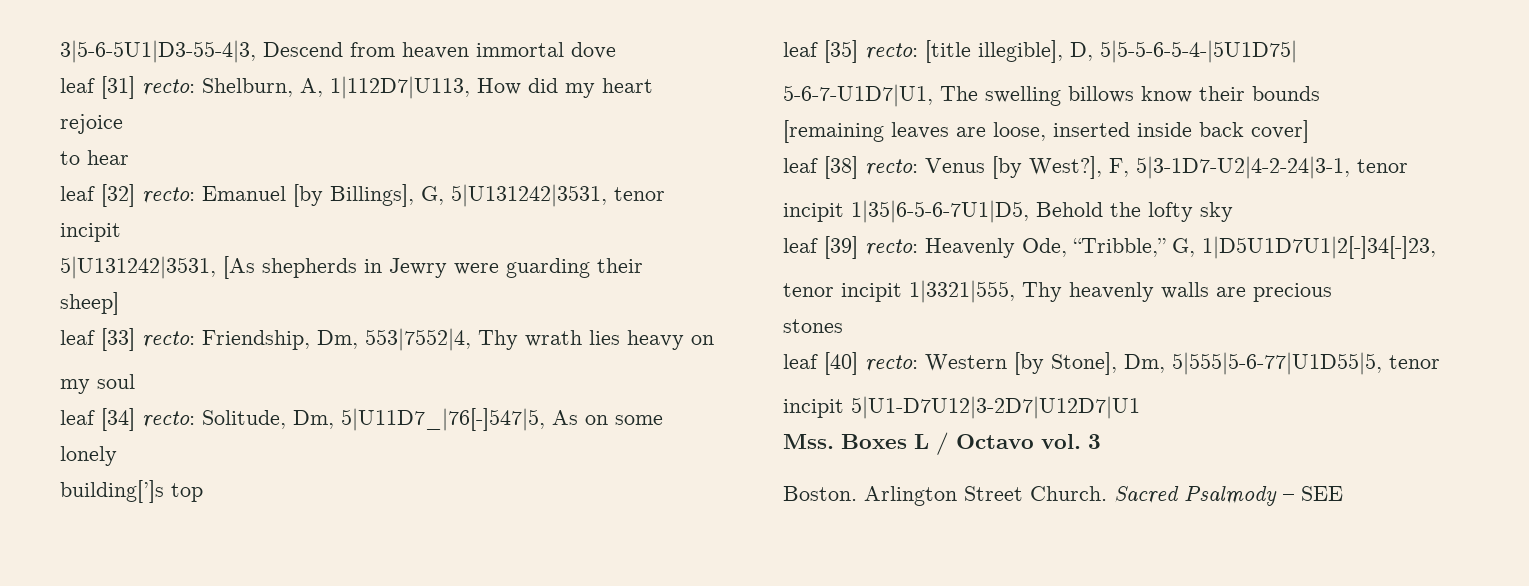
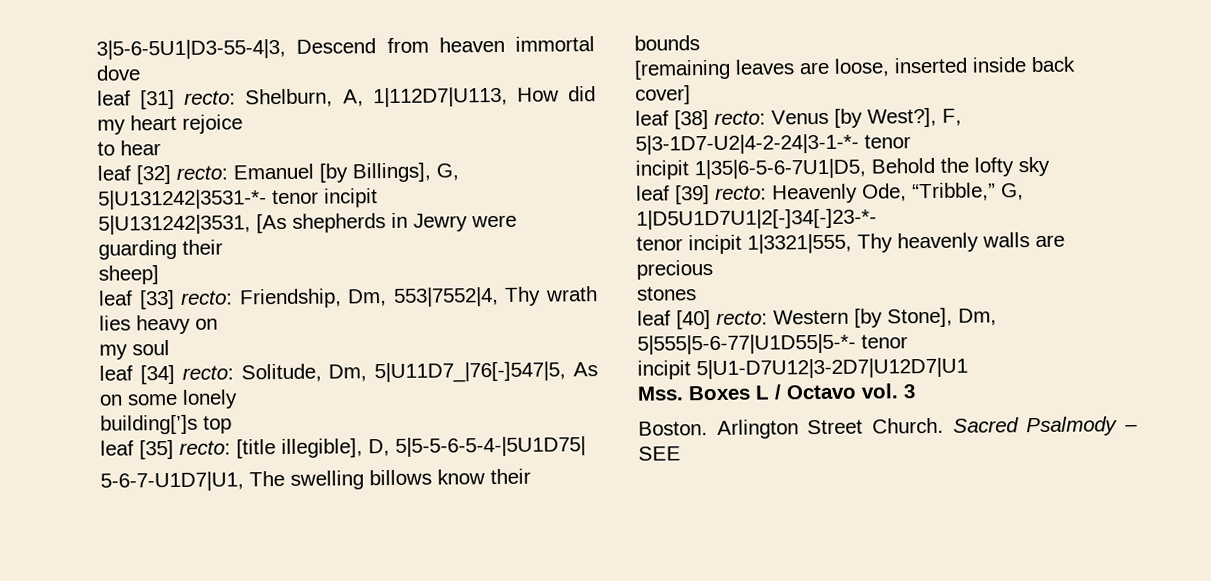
- leaf [32] recto: Emanuel [by Billings], G, 5|U131242|3531, tenor incipit
+ leaf [32] recto: Emanuel [by Billings], G, 5|U131242|3531-*- tenor incipit
- leaf [38] recto: Venus [by West?], F, 5|3-1D7-U2|4-2-24|3-1, tenor
+ leaf [38] recto: Venus [by West?], F, 5|3-1D7-U2|4-2-24|3-1-*- tenor
- leaf [39] recto: Heavenly Ode, “Tribble,” G, 1|D5U1D7U1|2[-]34[-]23,
+ leaf [39] recto: Heavenly Ode, “Tribble,” G, 1|D5U1D7U1|2[-]34[-]23-*-
- leaf [40] recto: Western [by Stone], Dm, 5|555|5-6-77|U1D55|5, tenor
+ leaf [40] recto: Western [by Stone], Dm, 5|555|5-6-77|U1D55|5-*- tenor

